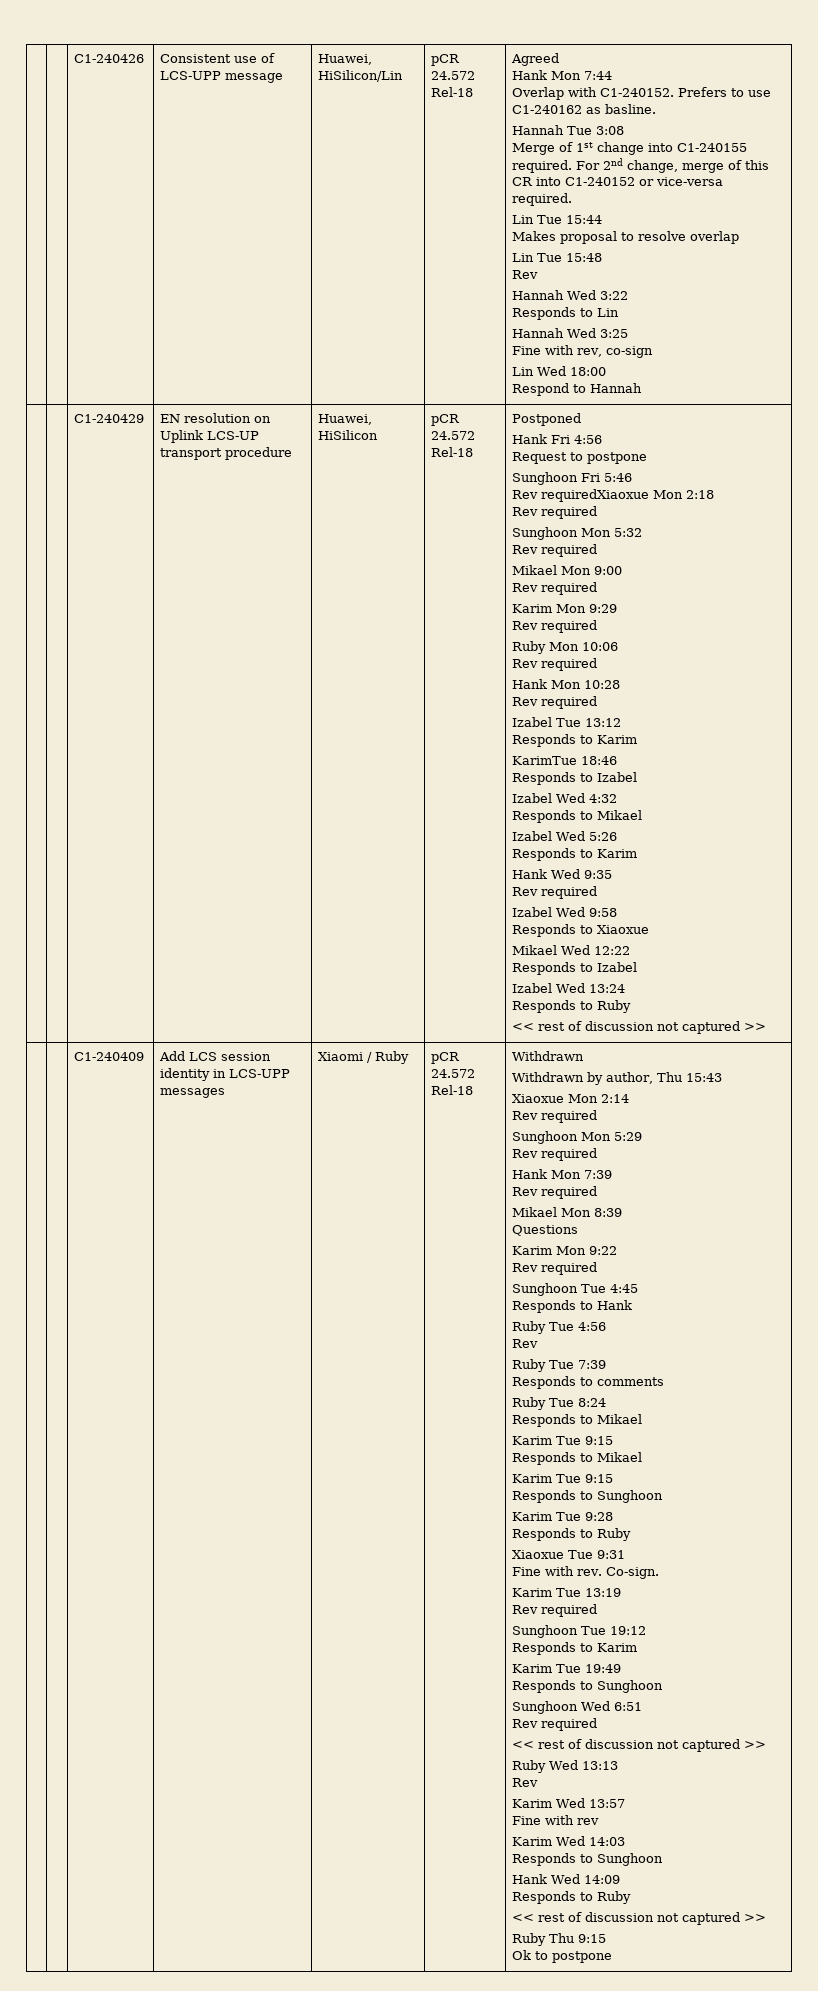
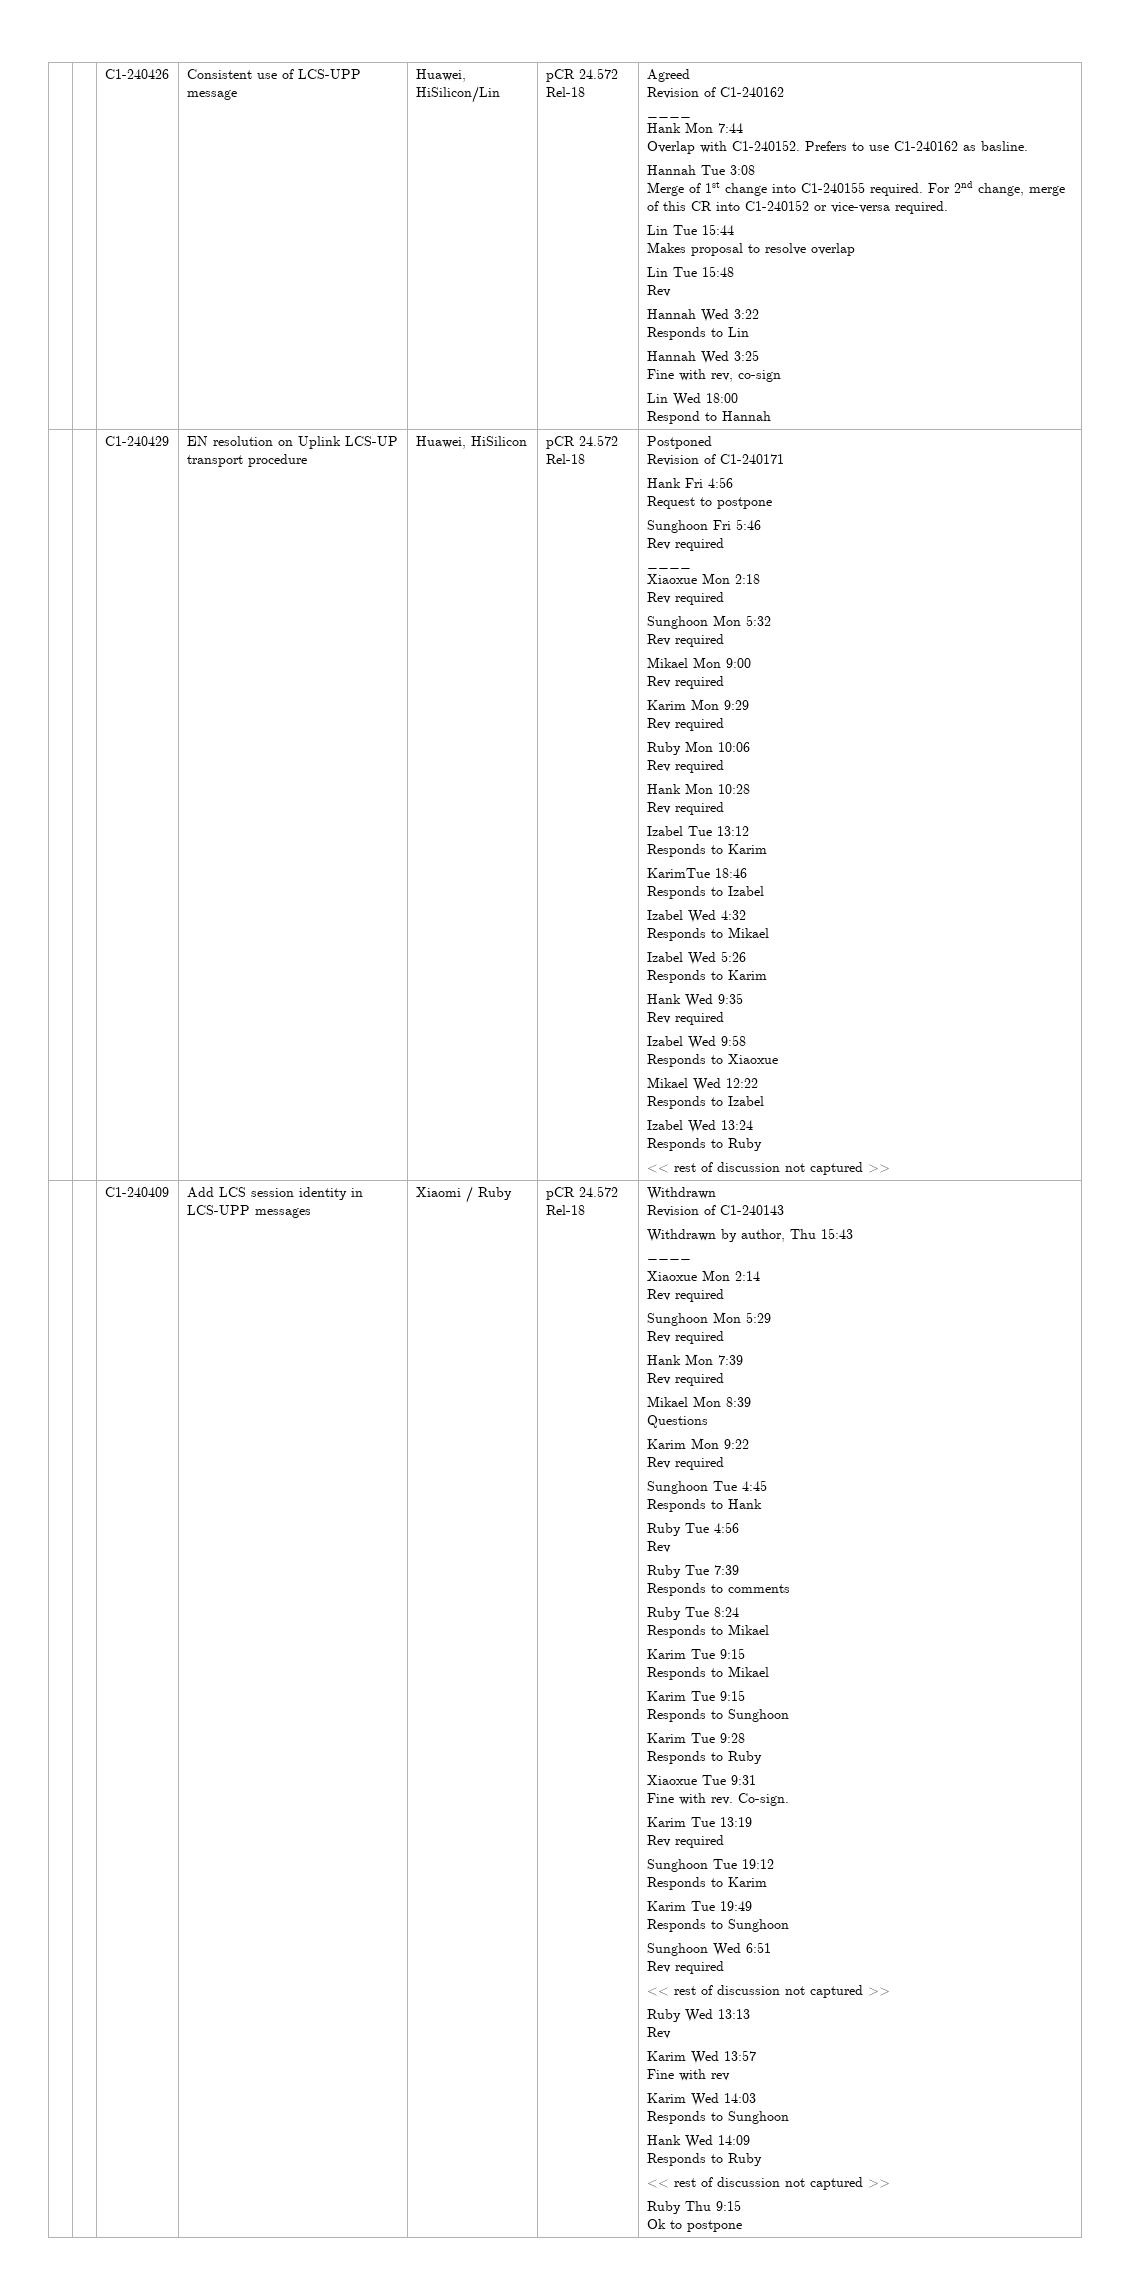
+ Revision of C1-240162
+ ____
+ Revision of C1-240171
  Sunghoon Fri 5:46
- Rev requiredXiaoxue Mon 2:18
+ Rev required
+ ____
+ Xiaoxue Mon 2:18
+ Revision of C1-240143
  Withdrawn by author, Thu 15:43
+ ____

